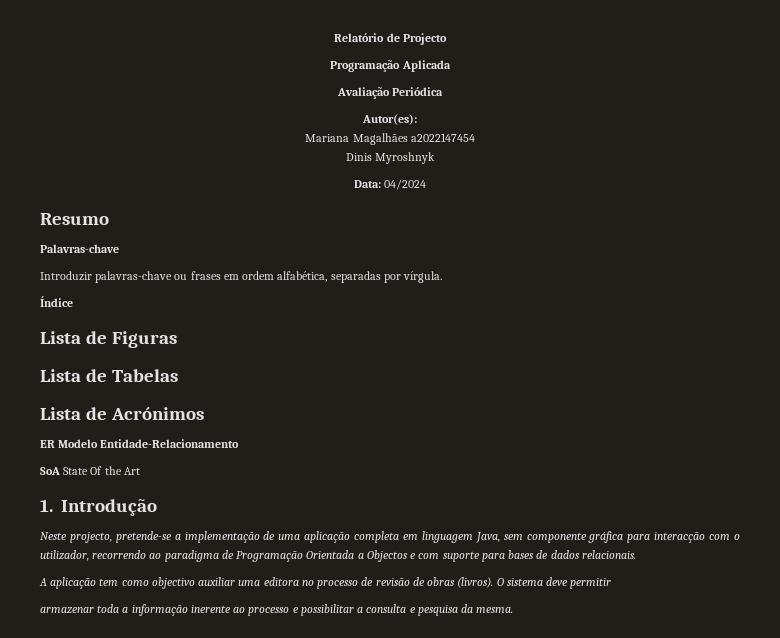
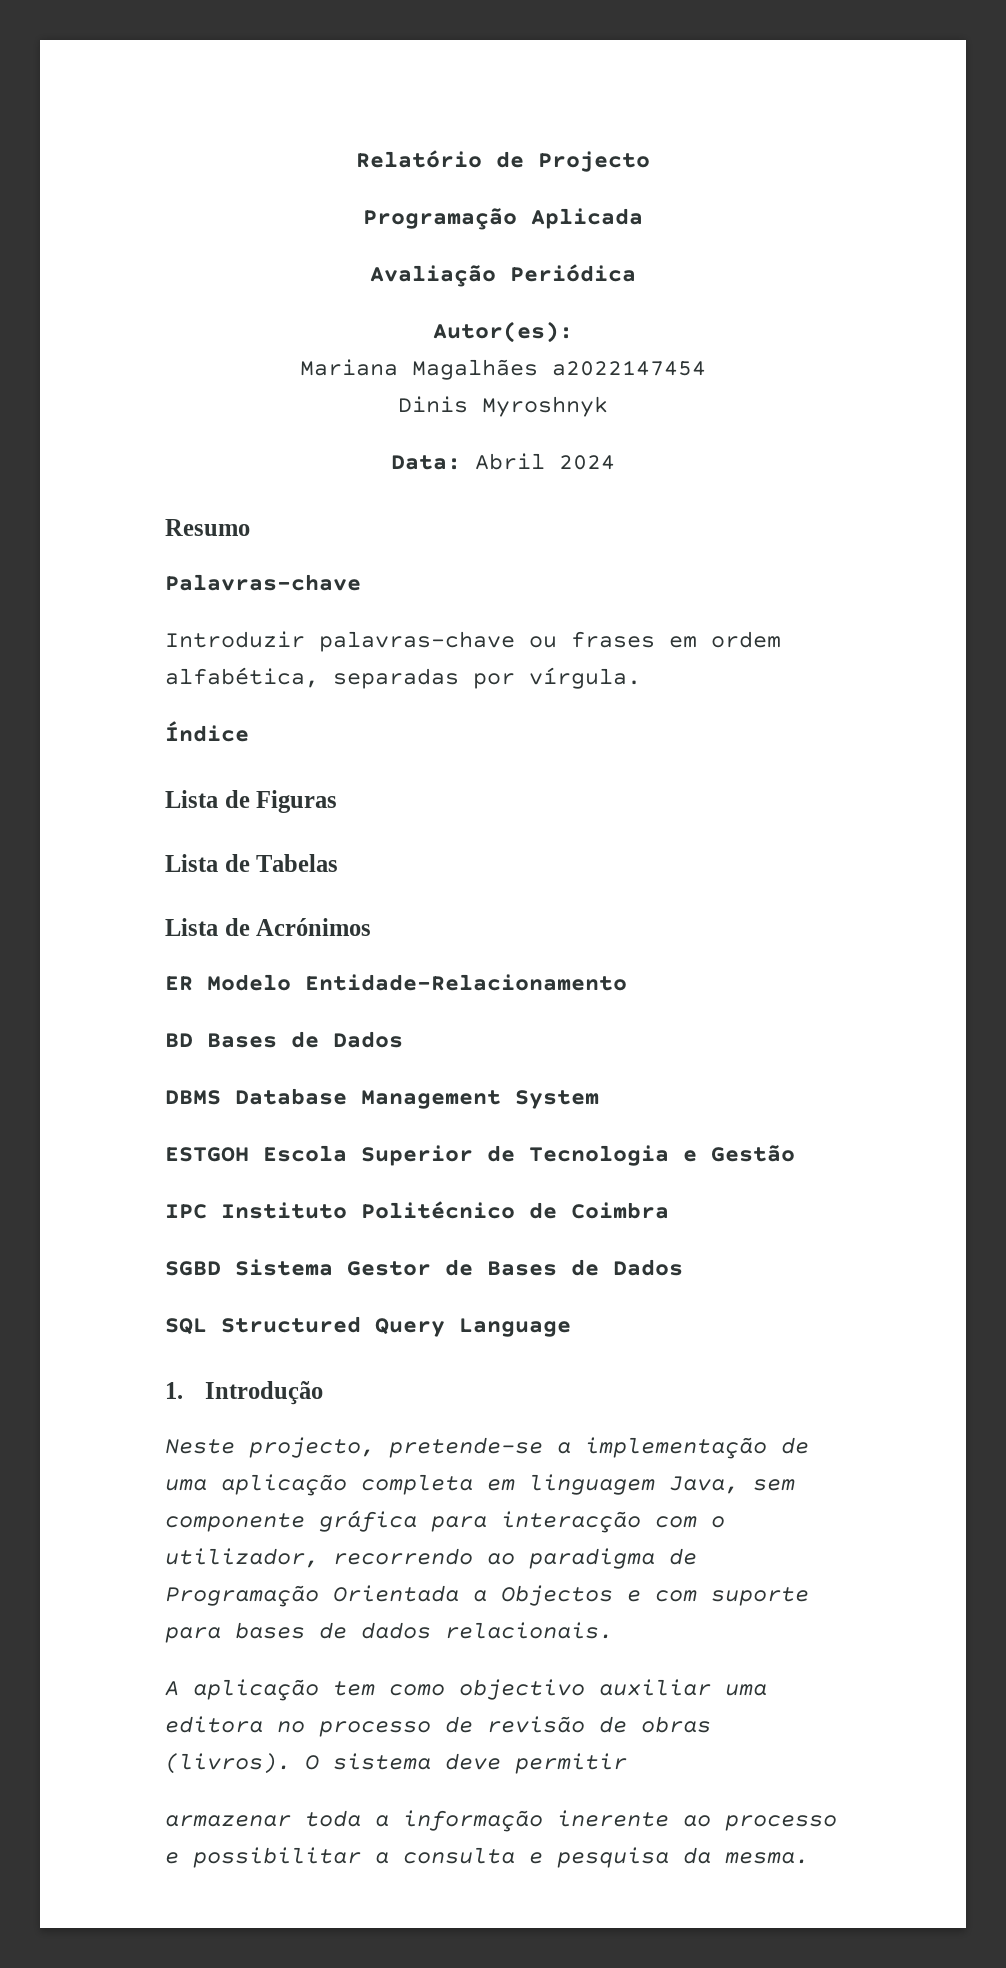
- Data: 04/2024
+ Data: Abril 2024
- SoA State Of the Art
+ BD Bases de Dados
+ DBMS Database Management System
+ ESTGOH Escola Superior de Tecnologia e Gestão
+ IPC Instituto Politécnico de Coimbra
+ SGBD Sistema Gestor de Bases de Dados
+ SQL Structured Query Language

